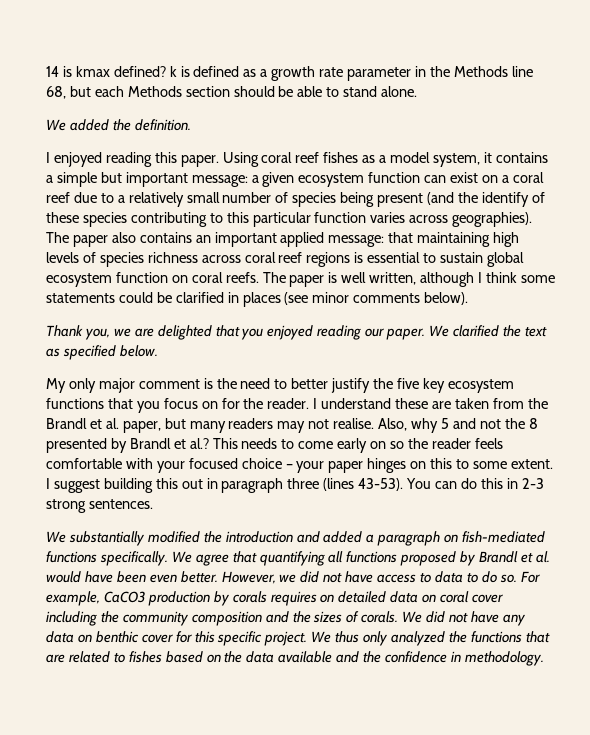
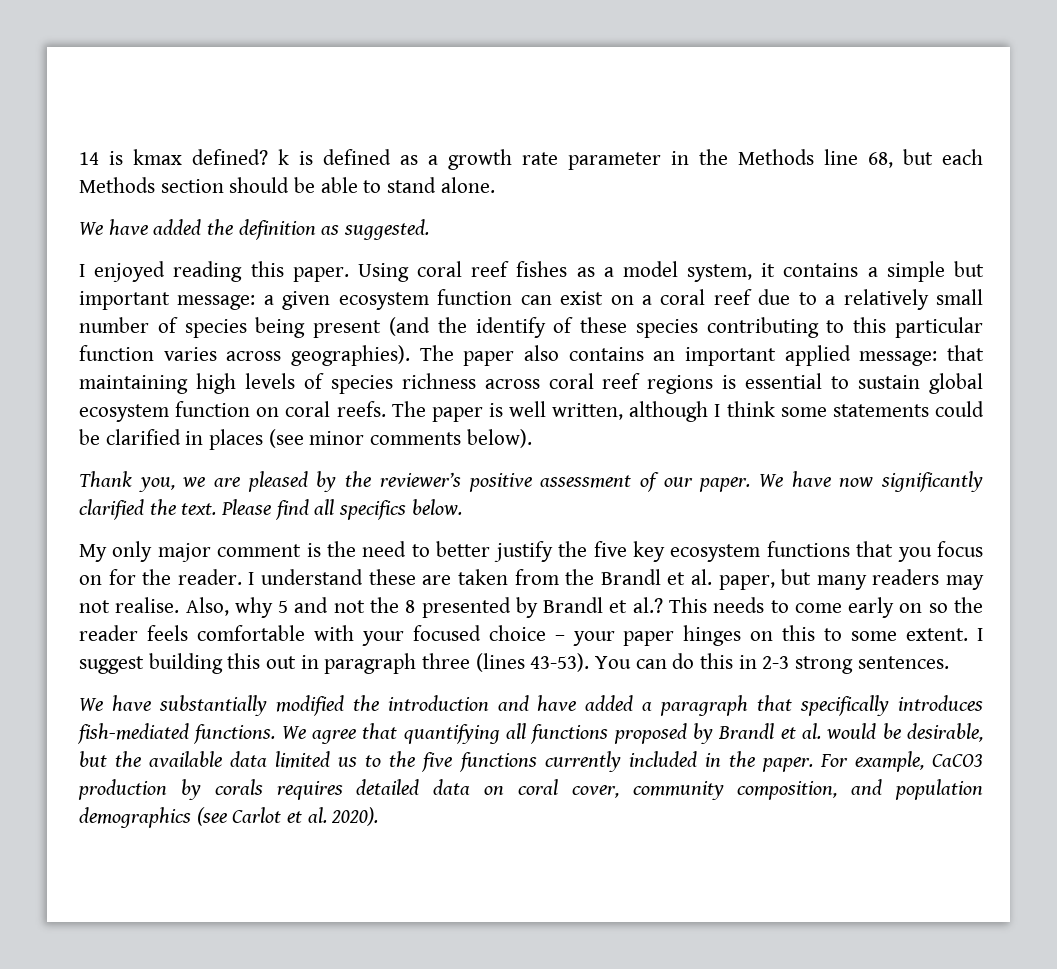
- We added the definition.
+ We have added the definition as suggested.
- Thank you, we are delighted that you enjoyed reading our paper. We clarified the text as specified below.
+ Thank you, we are pleased by the reviewer’s positive assessment of our paper. We have now significantly clarified the text. Please find all specifics below.
- We substantially modified the introduction and added a paragraph on fish-mediated functions specifically.
+ We have substantially modified the introduction and have added a paragraph that specifically introduces fish-mediated functions.
- We agree that quantifying all functions proposed by Brandl et al. would have been even better. However, we did not have access to data to do so.
+ We agree that quantifying all functions proposed by Brandl et al. would be desirable, but the available data limited us to the five functions currently included in the paper.
- For example, CaCO3 production by corals requires on detailed data on coral cover including the community composition and the sizes of corals. We did not have any data on benthic cover for this specific project. We thus only analyzed the functions that are related to fishes based on the data available and the confidence in methodology.
+ For example, CaCO3 production by corals requires detailed data on coral cover, community composition, and population demographics (see Carlot et al. 2020).

